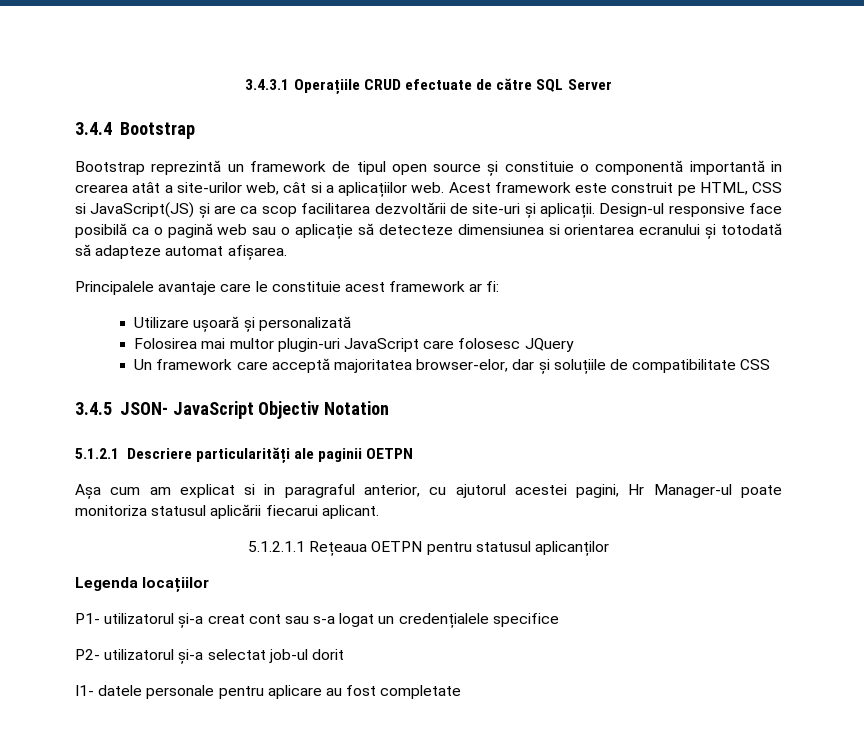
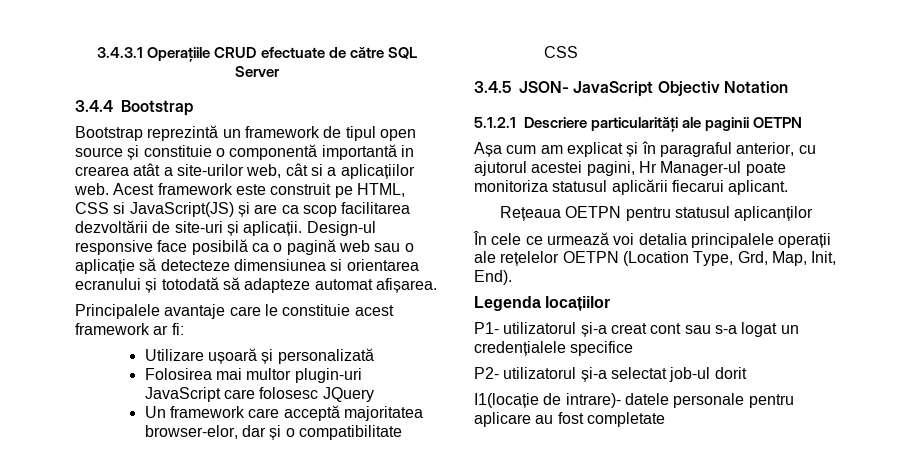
- Un framework care acceptă majoritatea browser-elor, dar și soluțiile de compatibilitate CSS
+ Un framework care acceptă majoritatea browser-elor, dar și o compatibilitate CSS
- Așa cum am explicat si in paragraful anterior, cu ajutorul acestei pagini, Hr Manager-ul poate monitoriza statusul aplicării fiecarui aplicant.
+ Așa cum am explicat și în paragraful anterior, cu ajutorul acestei pagini, Hr Manager-ul poate monitoriza statusul aplicării fiecarui aplicant.
- 5.1.2.1.1 Rețeaua OETPN pentru statusul aplicanților
+ Rețeaua OETPN pentru statusul aplicanților
+ În cele ce urmează voi detalia principalele operații ale rețelelor OETPN (Location Type, Grd, Map, Init, End).
- I1- datele personale pentru aplicare au fost completate
+ I1(locație de intrare)- datele personale pentru aplicare au fost completate

